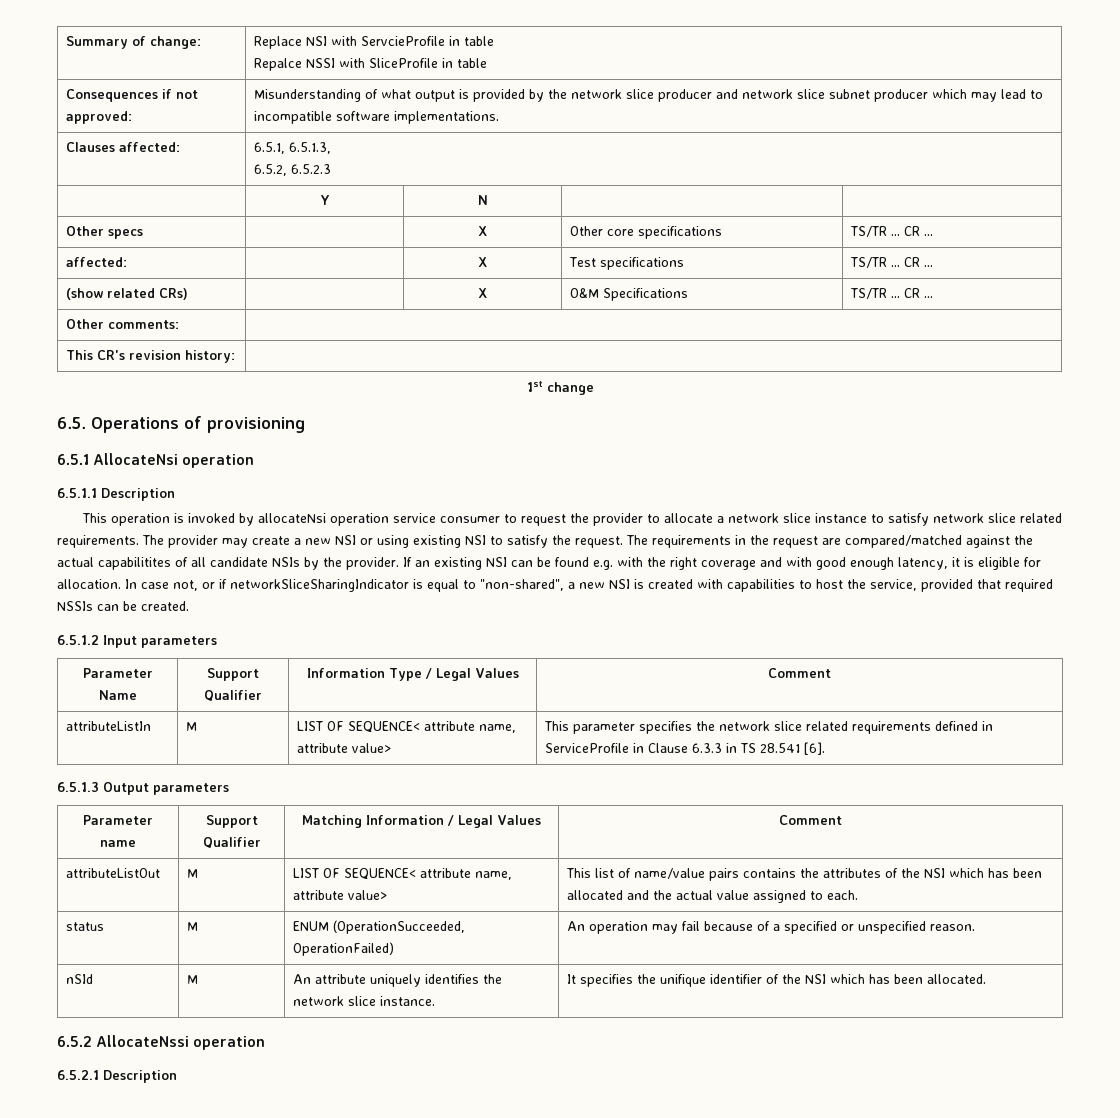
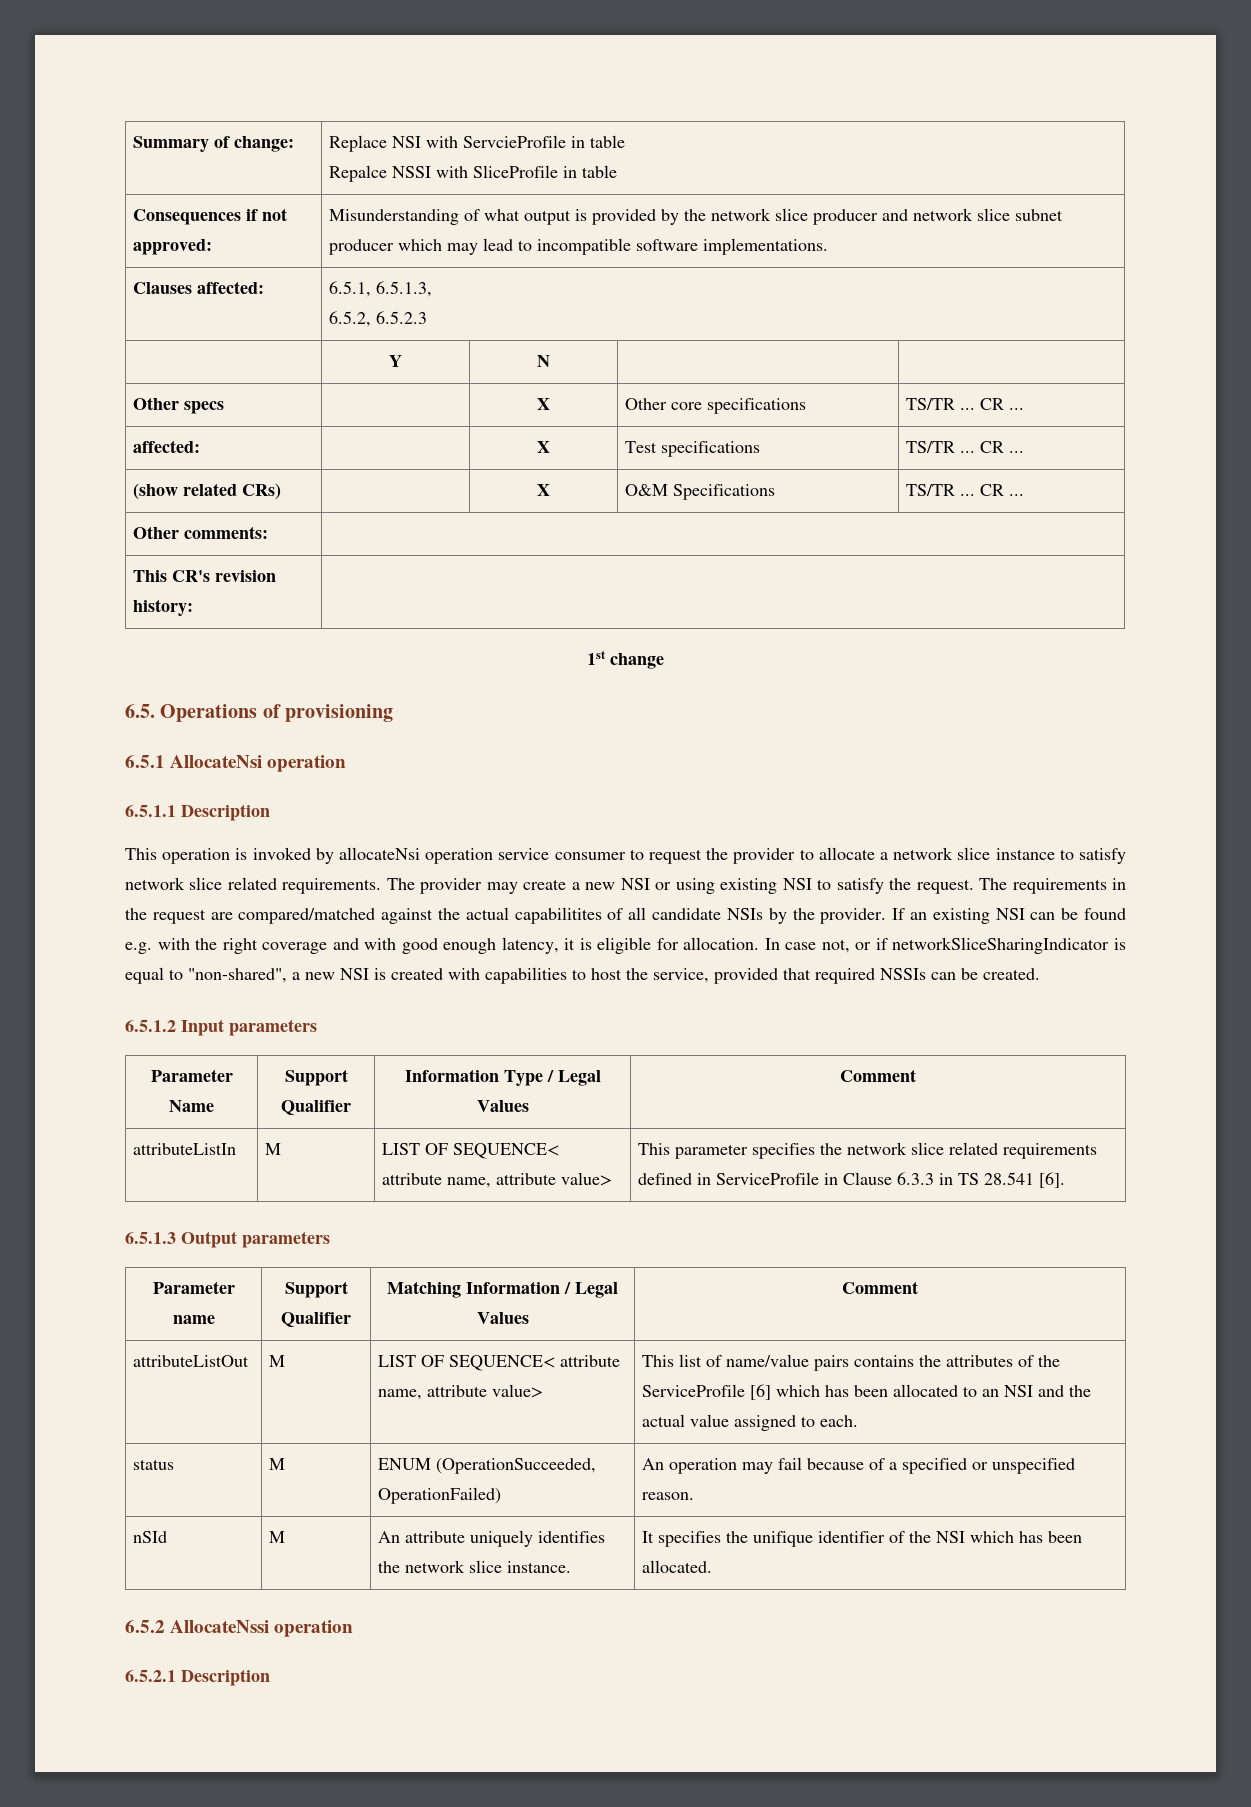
- attributeListOut | M | LIST OF SEQUENCE< attribute name, attribute value> | This list of name/value pairs contains the attributes of the NSI which has been allocated and the actual value assigned to each.
+ attributeListOut | M | LIST OF SEQUENCE< attribute name, attribute value> | This list of name/value pairs contains the attributes of the ServiceProfile [6] which has been allocated to an NSI and the actual value assigned to each.

